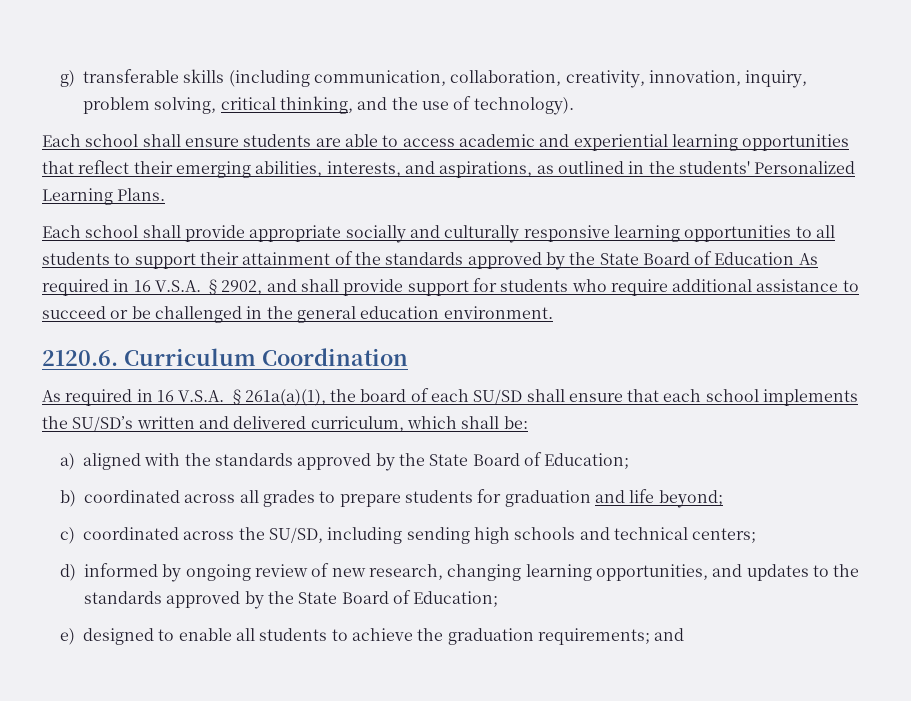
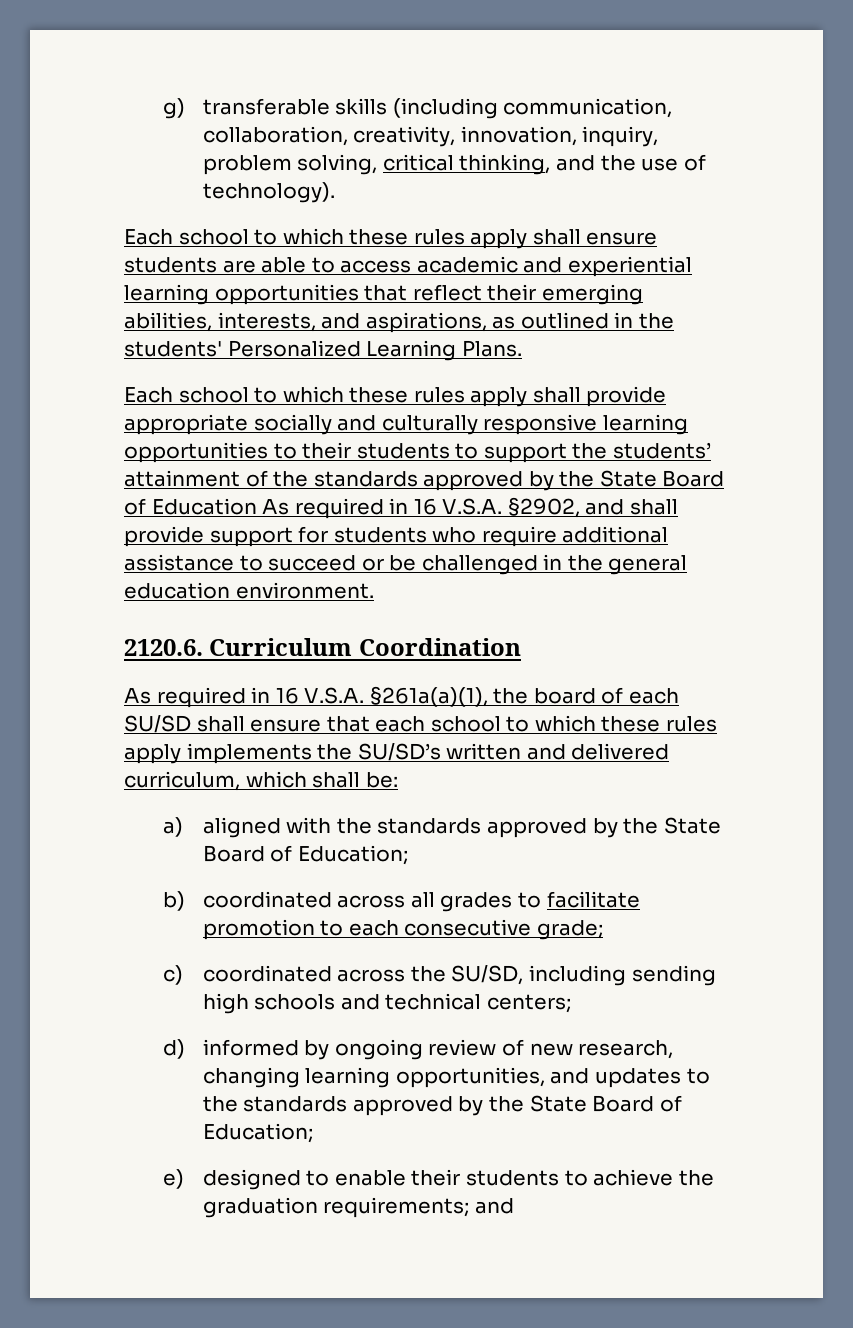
- Each school shall ensure students are able to access academic and experiential learning opportunities that reflect their emerging abilities, interests, and aspirations, as outlined in the students' Personalized Learning Plans.
+ Each school to which these rules apply shall ensure students are able to access academic and experiential learning opportunities that reflect their emerging abilities, interests, and aspirations, as outlined in the students' Personalized Learning Plans.
- Each school shall provide appropriate socially and culturally responsive learning opportunities to all students to support their attainment of the standards approved by the State Board of Education As required in 16 V.S.A. §2902, and shall provide support for students who require additional assistance to succeed or be challenged in the general education environment.
+ Each school to which these rules apply shall provide appropriate socially and culturally responsive learning opportunities to their students to support the students’ attainment of the standards approved by the State Board of Education As required in 16 V.S.A. §2902, and shall provide support for students who require additional assistance to succeed or be challenged in the general education environment.
- As required in 16 V.S.A. §261a(a)(1), the board of each SU/SD shall ensure that each school implements the SU/SD’s written and delivered curriculum, which shall be:
+ As required in 16 V.S.A. §261a(a)(1), the board of each SU/SD shall ensure that each school to which these rules apply implements the SU/SD’s written and delivered curriculum, which shall be:
- b) coordinated across all grades to prepare students for graduation and life beyond;
+ b) coordinated across all grades to facilitate promotion to each consecutive grade;
- e) designed to enable all students to achieve the graduation requirements; and
+ e) designed to enable their students to achieve the graduation requirements; and

